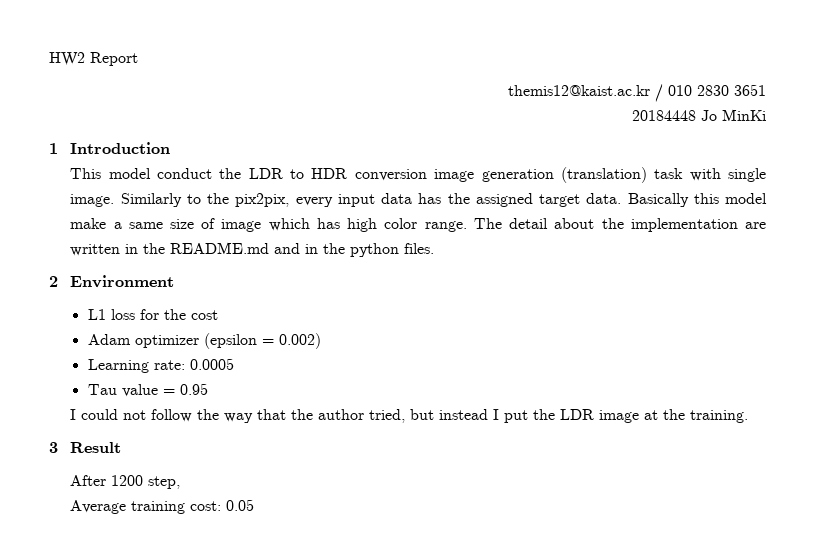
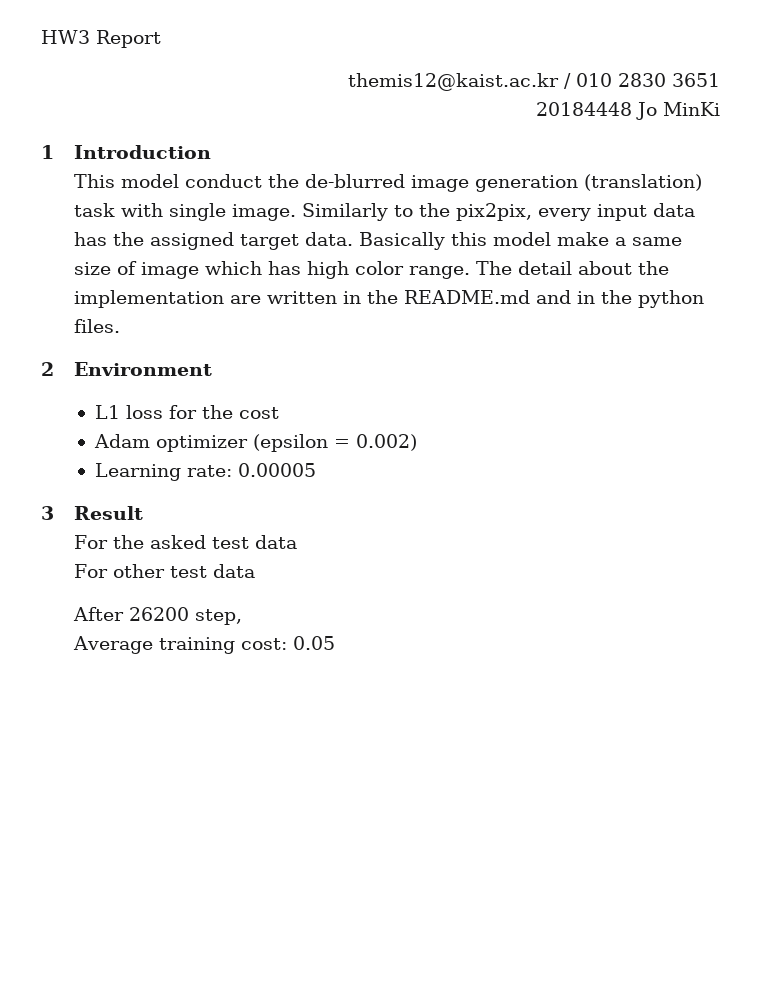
- HW2 Report
+ HW3 Report
- This model conduct the LDR to HDR conversion image generation (translation) task with single image.
+ This model conduct the de-blurred image generation (translation) task with single image.
- Learning rate: 0.0005
- Tau value = 0.95
- I could not follow the way that the author tried, but instead I put the LDR image at the training.
+ Learning rate: 0.00005
  3 Result
+ For the asked test data
+ For other test data
- After 1200 step,
+ After 26200 step,

